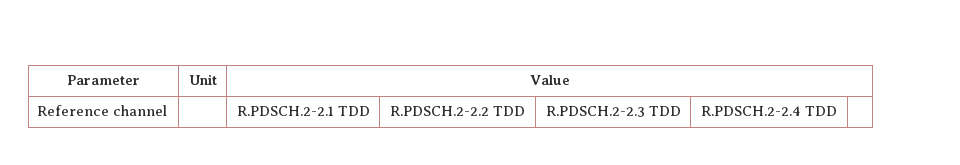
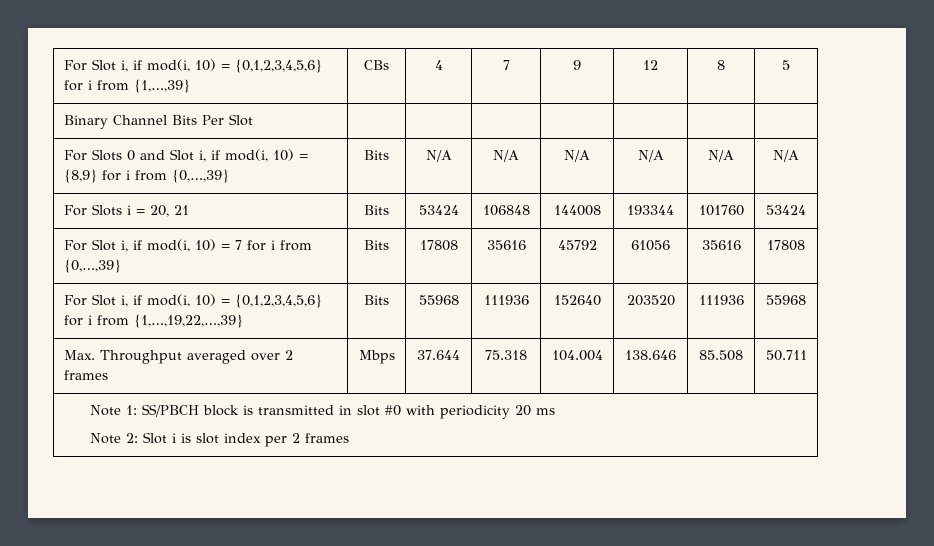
- Parameter | Unit | Value
- Reference channel | | R.PDSCH.2-2.1 TDD | R.PDSCH.2-2.2 TDD | R.PDSCH.2-2.3 TDD | R.PDSCH.2-2.4 TDD |
+ For Slot i, if mod(i, 10) = {0,1,2,3,4,5,6} for i from {1,…,39} | CBs | 4 | 7 | 9 | 12 | 8 | 5
+ Binary Channel Bits Per Slot | | | | | | |
+ For Slots 0 and Slot i, if mod(i, 10) = {8,9} for i from {0,…,39} | Bits | N/A | N/A | N/A | N/A | N/A | N/A
+ For Slots i = 20, 21 | Bits | 53424 | 106848 | 144008 | 193344 | 101760 | 53424
+ For Slot i, if mod(i, 10) = 7 for i from {0,…,39} | Bits | 17808 | 35616 | 45792 | 61056 | 35616 | 17808
+ For Slot i, if mod(i, 10) = {0,1,2,3,4,5,6} for i from {1,…,19,22,…,39} | Bits | 55968 | 111936 | 152640 | 203520 | 111936 | 55968
+ Max. Throughput averaged over 2 frames | Mbps | 37.644 | 75.318 | 104.004 | 138.646 | 85.508 | 50.711
+ Note 1: SS/PBCH block is transmitted in slot #0 with periodicity 20 ms
+ Note 2: Slot i is slot index per 2 frames

